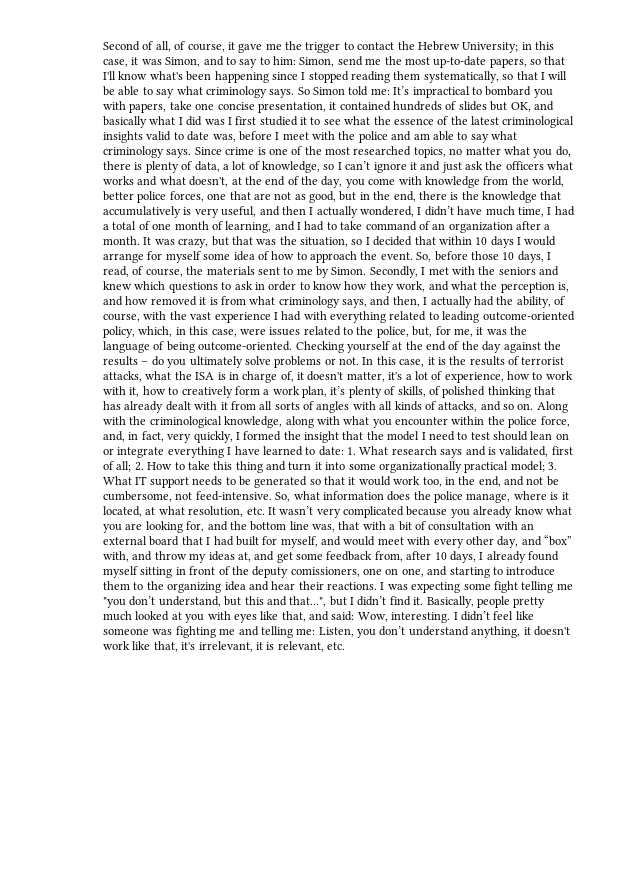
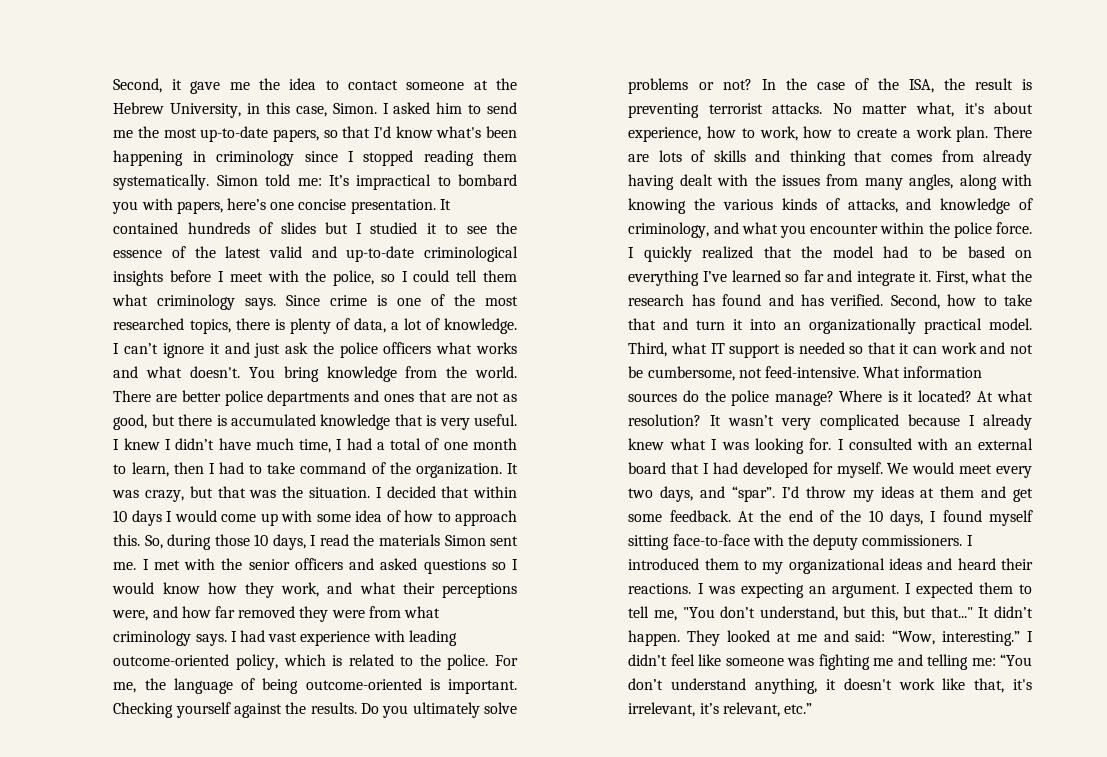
- Second of all, of course, it gave me the trigger to contact the Hebrew University; in this case, it was Simon, and to say to him: Simon, send me the most up-to-date papers, so that I'll know what's been happening since I stopped reading them systematically, so that I will be able to say what criminology says. So Simon told me: It’s impractical to bombard you with papers, take one concise presentation, it contained hundreds of slides but OK, and basically what I did was I first studied it to see what the essence of the latest criminological insights valid to date was, before I meet with the police and am able to say what criminology says.
+ Second, it gave me the idea to contact someone at the Hebrew University, in this case, Simon. I asked him to send me the most up-to-date papers, so that I'd know what's been happening in criminology since I stopped reading them systematically. Simon told me: It’s impractical to bombard you with papers, here’s one concise presentation. It contained hundreds of slides but I studied it to see the essence of the latest valid and up-to-date criminological insights before I meet with the police, so I could tell them what criminology says.
- Since crime is one of the most researched topics, no matter what you do, there is plenty of data, a lot of knowledge, so I can’t ignore it and just ask the officers what works and what doesn't, at the end of the day, you come with knowledge from the world, better police forces, one that are not as good, but in the end, there is the knowledge that accumulatively is very useful, and then I actually wondered, I didn’t have much time, I had a total of one month of learning, and I had to take command of an organization after a month.
+ Since crime is one of the most researched topics, there is plenty of data, a lot of knowledge. I can’t ignore it and just ask the police officers what works and what doesn't. You bring knowledge from the world. There are better police departments and ones that are not as good, but there is accumulated knowledge that is very useful. I knew I didn’t have much time, I had a total of one month to learn, then I had to take command of the organization.
- It was crazy, but that was the situation, so I decided that within 10 days I would arrange for myself some idea of how to approach the event. So, before those 10 days, I read, of course, the materials sent to me by Simon. Secondly, I met with the seniors and knew which questions to ask in order to know how they work, and what the perception is, and how removed it is from what criminology says, and then, I actually had the ability, of course, with the vast experience I had with everything related to leading outcome-oriented policy, which, in this case, were issues related to the police, but, for me, it was the language of being outcome-oriented. Checking yourself at the end of the day against the results – do you ultimately solve problems or not. In this case, it is the results of terrorist attacks, what the ISA is in charge of, it doesn't matter, it's a lot of experience, how to work with it, how to creatively form a work plan, it’s plenty of skills, of polished thinking that has already dealt with it from all sorts of angles with all kinds of attacks, and so on. Along with the criminological knowledge, along with what you encounter within the police force, and, in fact, very quickly, I formed the insight that the model I need to test should lean on or integrate everything I have learned to date: 1. What research says and is validated, first of all; 2. How to take this thing and turn it into some organizationally practical model; 3. What IT support needs to be generated so that it would work too, in the end, and not be cumbersome, not feed-intensive.
+ It was crazy, but that was the situation. I decided that within 10 days I would come up with some idea of how to approach this. So, during those 10 days, I read the materials Simon sent me. I met with the senior officers and asked questions so I would know how they work, and what their perceptions were, and how far removed they were from what criminology says. I had vast experience with leading outcome-oriented policy, which is related to the police. For me, the language of being outcome-oriented is important. Checking yourself against the results. Do you ultimately solve problems or not? In the case of the ISA, the result is preventing terrorist attacks. No matter what, it's about experience, how to work, how to create a work plan. There are lots of skills and thinking that comes from already having dealt with the issues from many angles, along with knowing the various kinds of attacks, and knowledge of criminology, and what you encounter within the police force. I quickly realized that the model had to be based on everything I’ve learned so far and integrate it. First, what the research has found and has verified. Second, how to take that and turn it into an organizationally practical model. Third, what IT support is needed so that it can work and not be cumbersome, not feed-intensive.
- So, what information does the police manage, where is it located, at what resolution, etc. It wasn’t very complicated because you already know what you are looking for, and the bottom line was, that with a bit of consultation with an external board that I had built for myself, and would meet with every other day, and “box” with, and throw my ideas at, and get some feedback from, after 10 days, I already found myself sitting in front of the deputy comissioners, one on one, and starting to introduce them to the organizing idea and hear their reactions.
+ What information sources do the police manage? Where is it located? At what resolution? It wasn’t very complicated because I already knew what I was looking for. I consulted with an external board that I had developed for myself. We would meet every two days, and “spar”. I’d throw my ideas at them and get some feedback. At the end of the 10 days, I found myself sitting face-to-face with the deputy commissioners. I introduced them to my organizational ideas and heard their reactions.
- I was expecting some fight telling me "you don’t understand, but this and that...", but I didn’t find it. Basically, people pretty much looked at you with eyes like that, and said: Wow, interesting.
+ I was expecting an argument. I expected them to tell me, "You don’t understand, but this, but that..." It didn’t happen. They looked at me and said: “Wow, interesting.”
- I didn’t feel like someone was fighting me and telling me: Listen, you don’t understand anything, it doesn't work like that, it's irrelevant, it is relevant, etc.
+ I didn’t feel like someone was fighting me and telling me: “You don’t understand anything, it doesn't work like that, it's irrelevant, it’s relevant, etc.”

